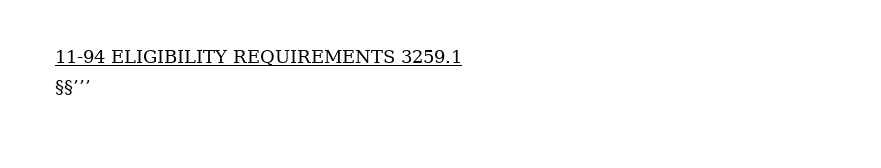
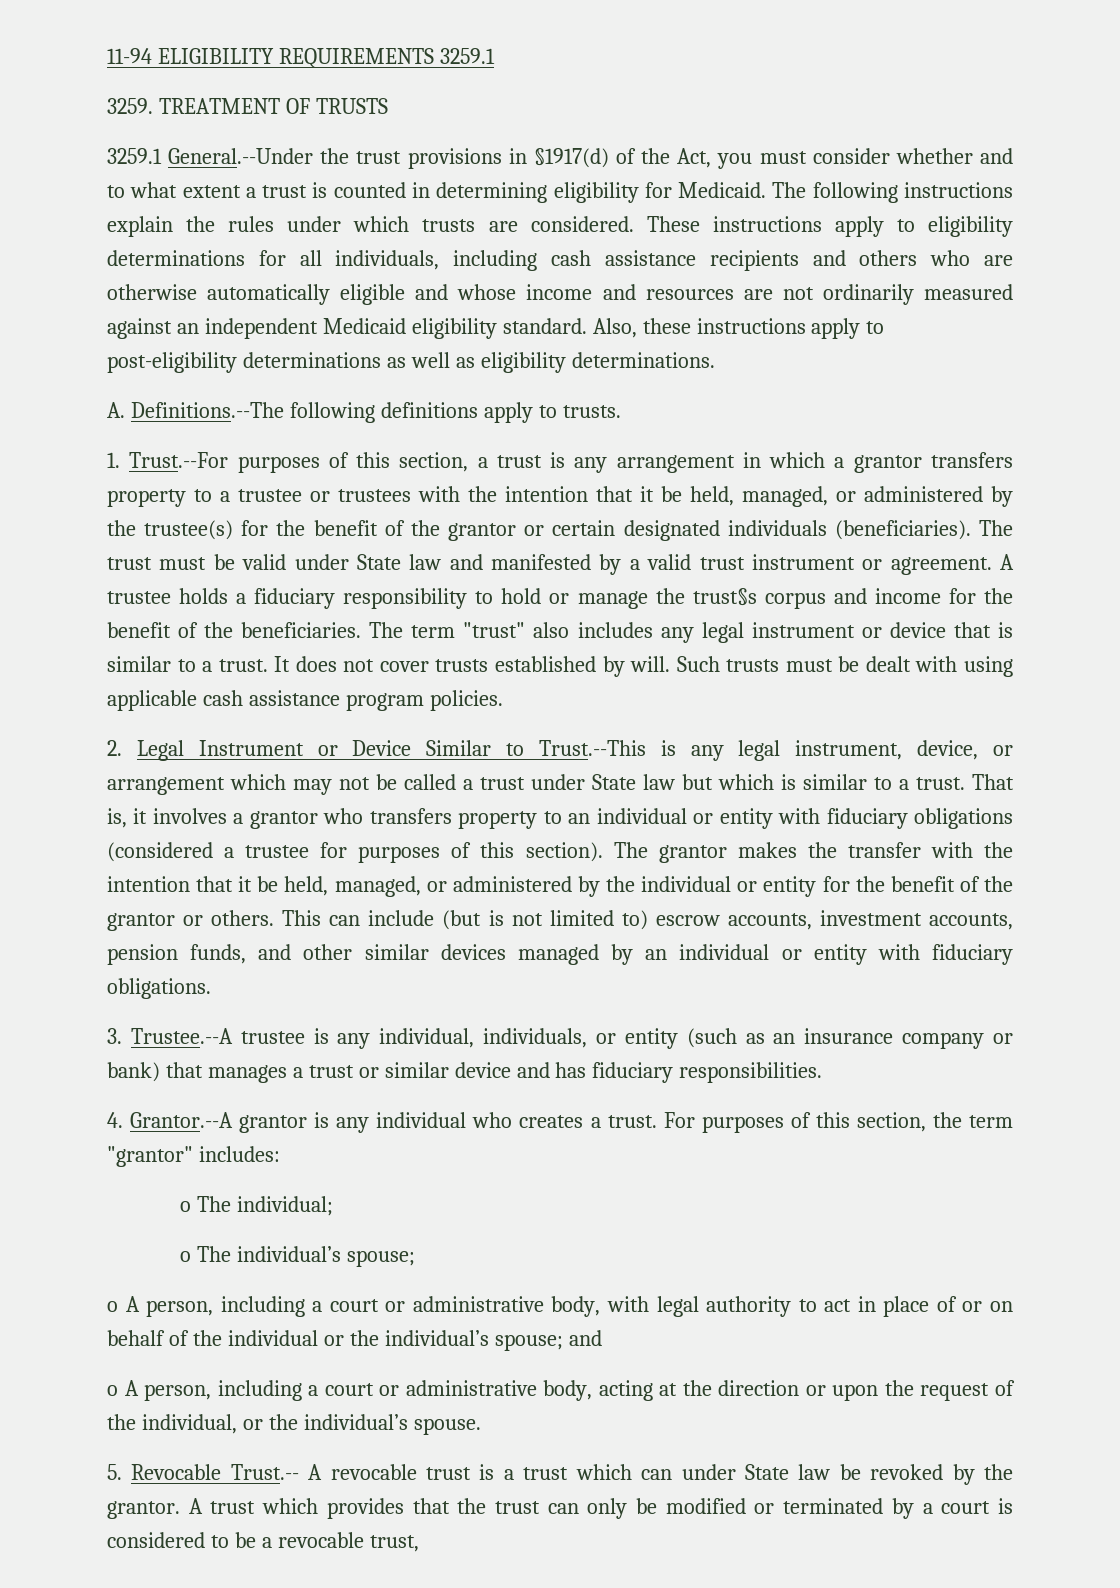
- §§’’’
+ 3259. TREATMENT OF TRUSTS
+ 3259.1 General.--Under the trust provisions in §1917(d) of the Act, you must consider whether and to what extent a trust is counted in determining eligibility for Medicaid. The following instructions explain the rules under which trusts are considered. These instructions apply to eligibility determinations for all individuals, including cash assistance recipients and others who are otherwise automatically eligible and whose income and resources are not ordinarily measured against an independent Medicaid eligibility standard. Also, these instructions apply to post-eligibility determinations as well as eligibility determinations.
+ A. Definitions.--The following definitions apply to trusts.
+ 1. Trust.--For purposes of this section, a trust is any arrangement in which a grantor transfers property to a trustee or trustees with the intention that it be held, managed, or administered by the trustee(s) for the benefit of the grantor or certain designated individuals (beneficiaries). The trust must be valid under State law and manifested by a valid trust instrument or agreement. A trustee holds a fiduciary responsibility to hold or manage the trust§s corpus and income for the benefit of the beneficiaries. The term "trust" also includes any legal instrument or device that is similar to a trust. It does not cover trusts established by will. Such trusts must be dealt with using applicable cash assistance program policies.
+ 2. Legal Instrument or Device Similar to Trust.--This is any legal instrument, device, or arrangement which may not be called a trust under State law but which is similar to a trust. That is, it involves a grantor who transfers property to an individual or entity with fiduciary obligations (considered a trustee for purposes of this section). The grantor makes the transfer with the intention that it be held, managed, or administered by the individual or entity for the benefit of the grantor or others. This can include (but is not limited to) escrow accounts, investment accounts, pension funds, and other similar devices managed by an individual or entity with fiduciary obligations.
+ 3. Trustee.--A trustee is any individual, individuals, or entity (such as an insurance company or bank) that manages a trust or similar device and has fiduciary responsibilities.
+ 4. Grantor.--A grantor is any individual who creates a trust. For purposes of this section, the term "grantor" includes:
+ o The individual;
+ o The individual’s spouse;
+ o A person, including a court or administrative body, with legal authority to act in place of or on behalf of the individual or the individual’s spouse; and
+ o A person, including a court or administrative body, acting at the direction or upon the request of the individual, or the individual’s spouse.
+ 5. Revocable Trust.-- A revocable trust is a trust which can under State law be revoked by the grantor. A trust which provides that the trust can only be modified or terminated by a court is considered to be a revocable trust,

